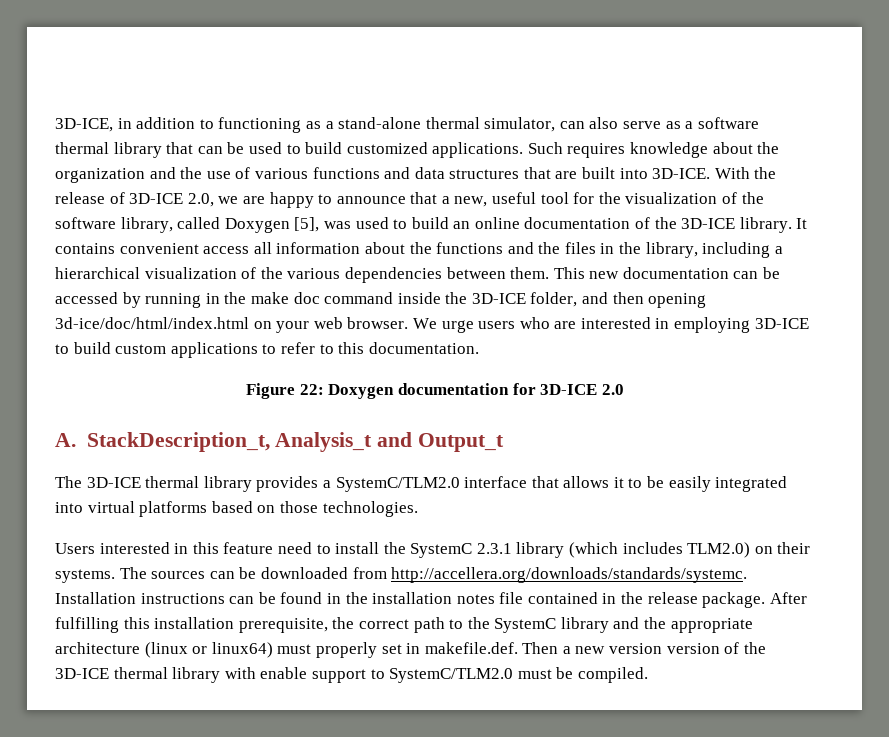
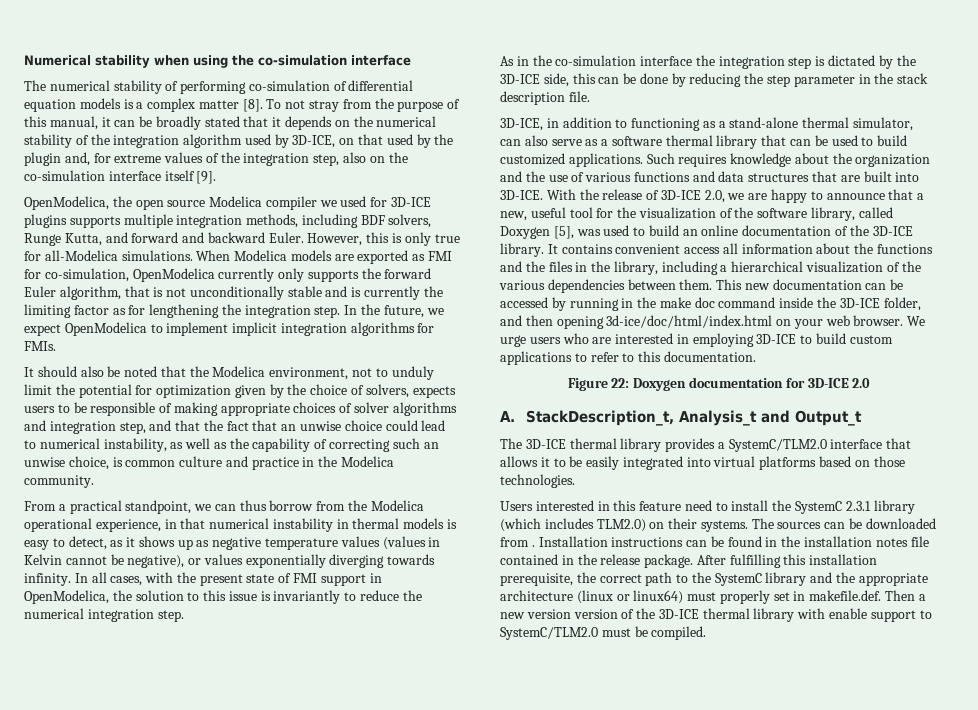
+ Numerical stability when using the co-simulation interface
+ The numerical stability of performing co-simulation of differential equation models is a complex matter [8]. To not stray from the purpose of this manual, it can be broadly stated that it depends on the numerical stability of the integration algorithm used by 3D-ICE, on that used by the plugin and, for extreme values of the integration step, also on the co-simulation interface itself [9].
+ OpenModelica, the open source Modelica compiler we used for 3D-ICE plugins supports multiple integration methods, including BDF solvers, Runge Kutta, and forward and backward Euler. However, this is only true for all-Modelica simulations. When Modelica models are exported as FMI for co-simulation, OpenModelica currently only supports the forward Euler algorithm, that is not unconditionally stable and is currently the limiting factor as for lengthening the integration step. In the future, we expect OpenModelica to implement implicit integration algorithms for FMIs.
+ It should also be noted that the Modelica environment, not to unduly limit the potential for optimization given by the choice of solvers, expects users to be responsible of making appropriate choices of solver algorithms and integration step, and that the fact that an unwise choice could lead to numerical instability, as well as the capability of correcting such an unwise choice, is common culture and practice in the Modelica community.
+ From a practical standpoint, we can thus borrow from the Modelica operational experience, in that numerical instability in thermal models is easy to detect, as it shows up as negative temperature values (values in Kelvin cannot be negative), or values exponentially diverging towards infinity. In all cases, with the present state of FMI support in OpenModelica, the solution to this issue is invariantly to reduce the numerical integration step.
+ As in the co-simulation interface the integration step is dictated by the 3D-ICE side, this can be done by reducing the step parameter in the stack description file.
- The sources can be downloaded from http://accellera.org/downloads/standards/systemc. Installation instructions can be found in the installation notes file contained in the release package.
+ The sources can be downloaded from . Installation instructions can be found in the installation notes file contained in the release package.

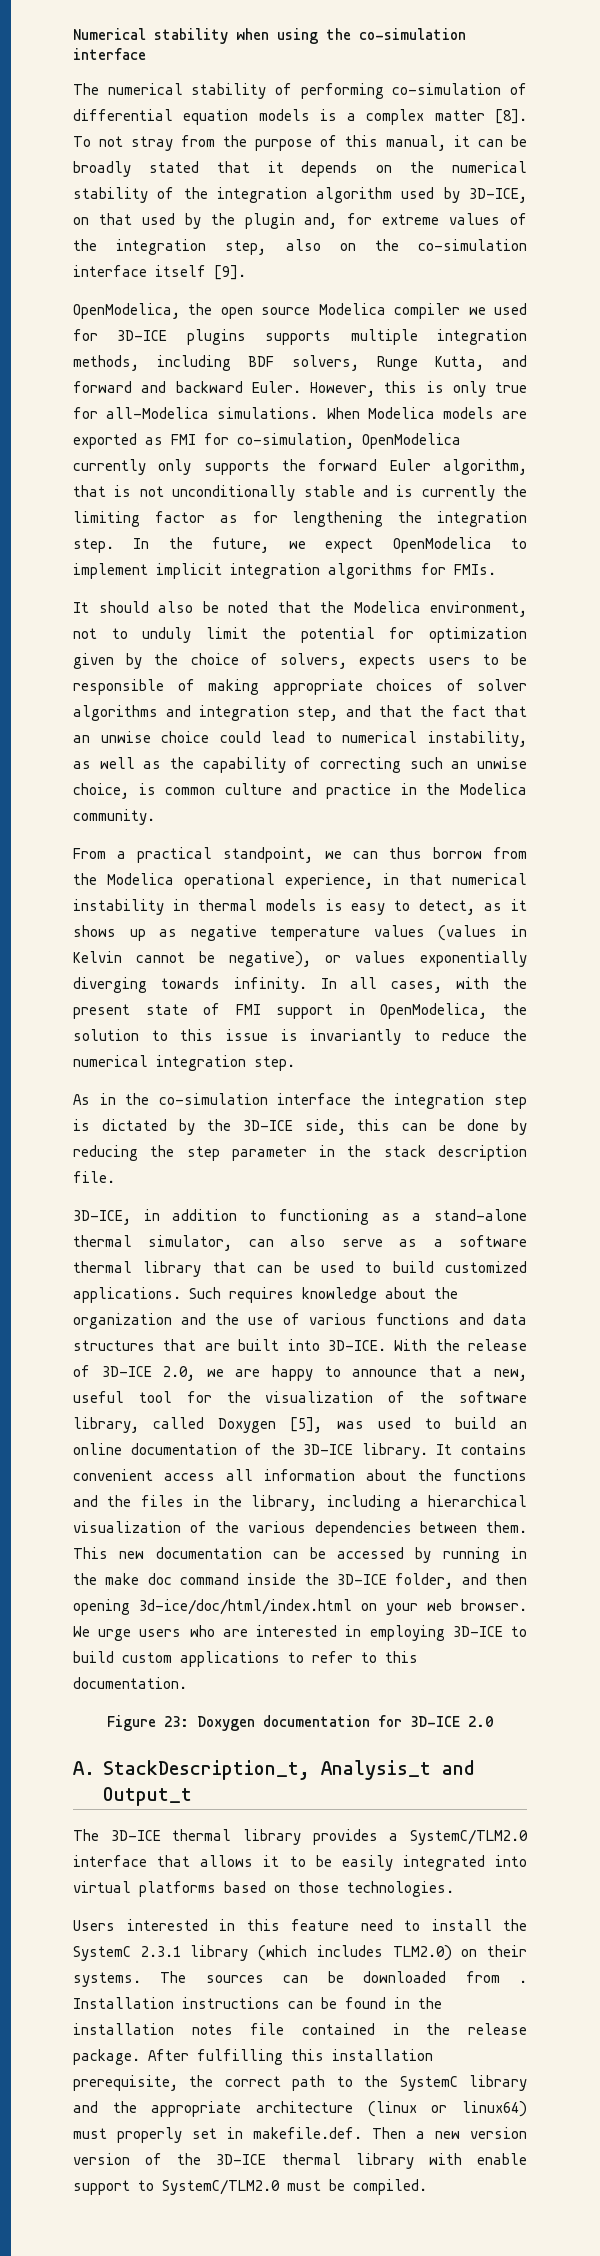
- Figure 22: Doxygen documentation for 3D-ICE 2.0
+ Figure 23: Doxygen documentation for 3D-ICE 2.0

